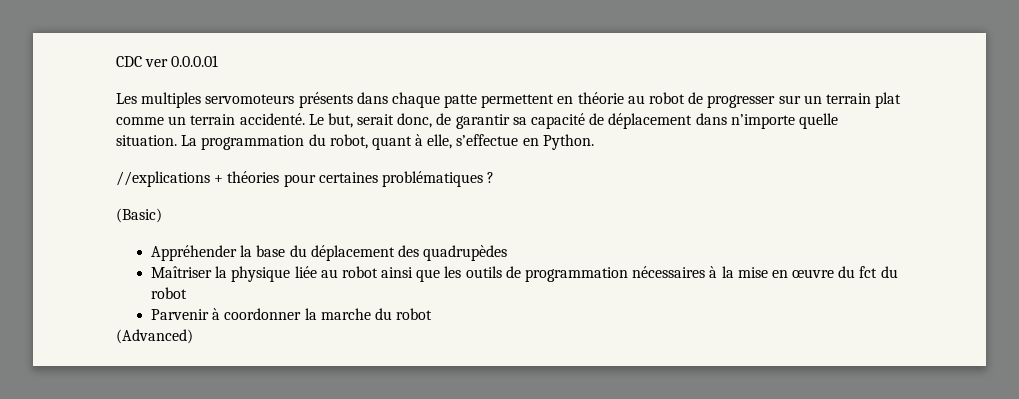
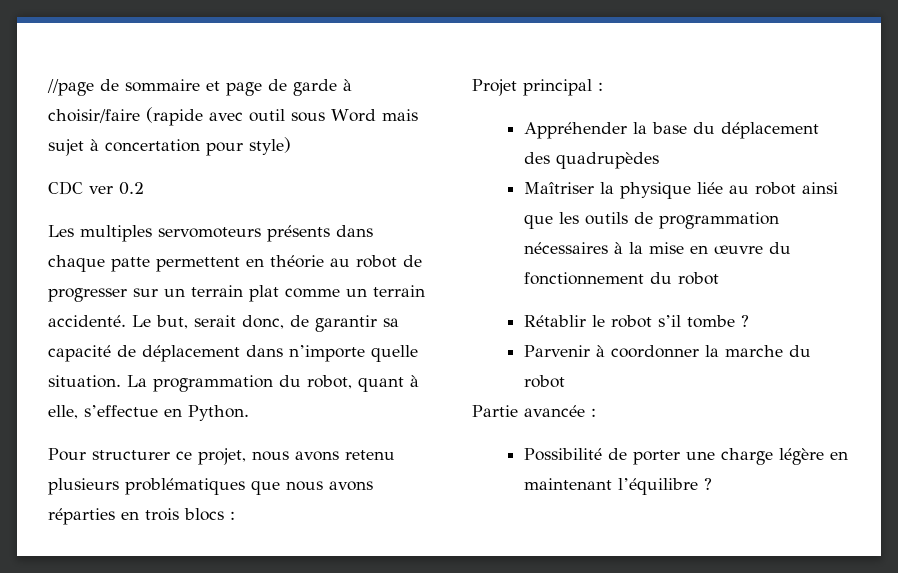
+ //page de sommaire et page de garde à choisir/faire (rapide avec outil sous Word mais sujet à concertation pour style)
- CDC ver 0.0.0.01
+ CDC ver 0.2
- //explications + théories pour certaines problématiques ?
- (Basic)
+ Pour structurer ce projet, nous avons retenu plusieurs problématiques que nous avons réparties en trois blocs :
+ Projet principal :
- Maîtriser la physique liée au robot ainsi que les outils de programmation nécessaires à la mise en œuvre du fct du robot
+ Maîtriser la physique liée au robot ainsi que les outils de programmation nécessaires à la mise en œuvre du fonctionnement du robot
+ Rétablir le robot s’il tombe ?
- (Advanced)
+ Partie avancée :
+ Possibilité de porter une charge légère en maintenant l’équilibre ?

